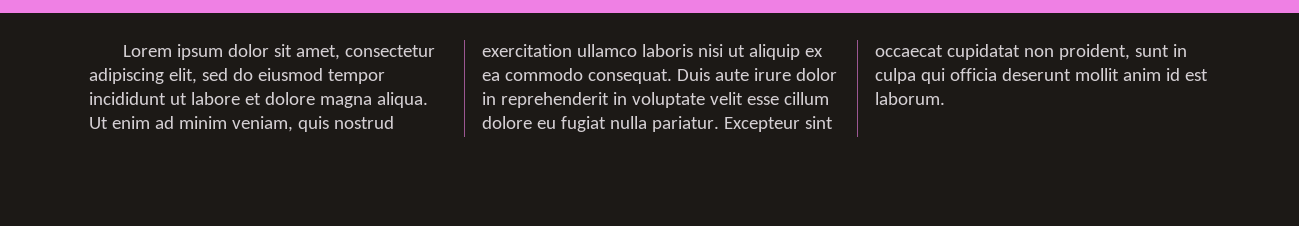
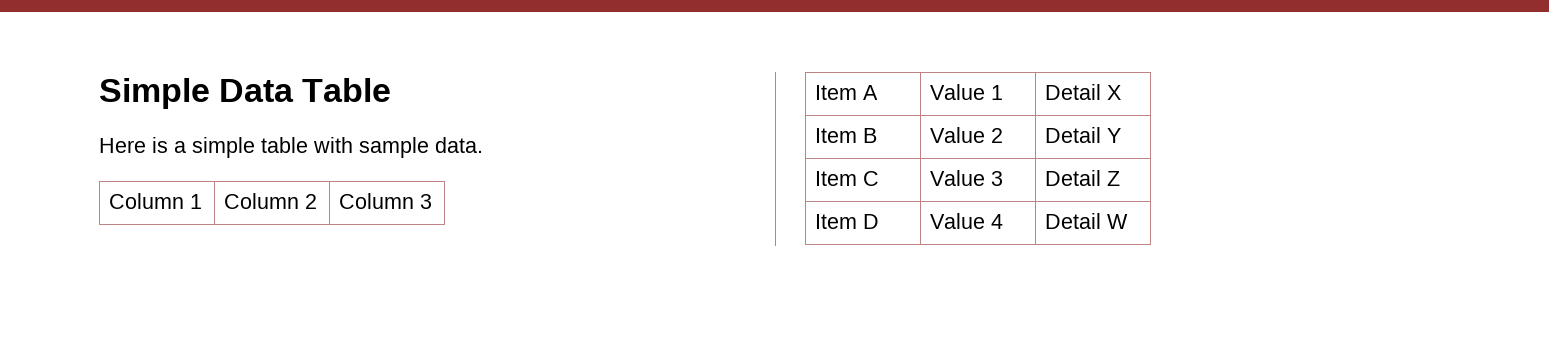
- Lorem ipsum dolor sit amet, consectetur adipiscing elit, sed do eiusmod tempor incididunt ut labore et dolore magna aliqua. Ut enim ad minim veniam, quis nostrud exercitation ullamco laboris nisi ut aliquip ex ea commodo consequat. Duis aute irure dolor in reprehenderit in voluptate velit esse cillum dolore eu fugiat nulla pariatur. Excepteur sint occaecat cupidatat non proident, sunt in culpa qui officia deserunt mollit anim id est laborum.
+ Simple Data Table
+ Here is a simple table with sample data.
+ Column 1 | Column 2 | Column 3
+ Item A | Value 1 | Detail X
+ Item B | Value 2 | Detail Y
+ Item C | Value 3 | Detail Z
+ Item D | Value 4 | Detail W

